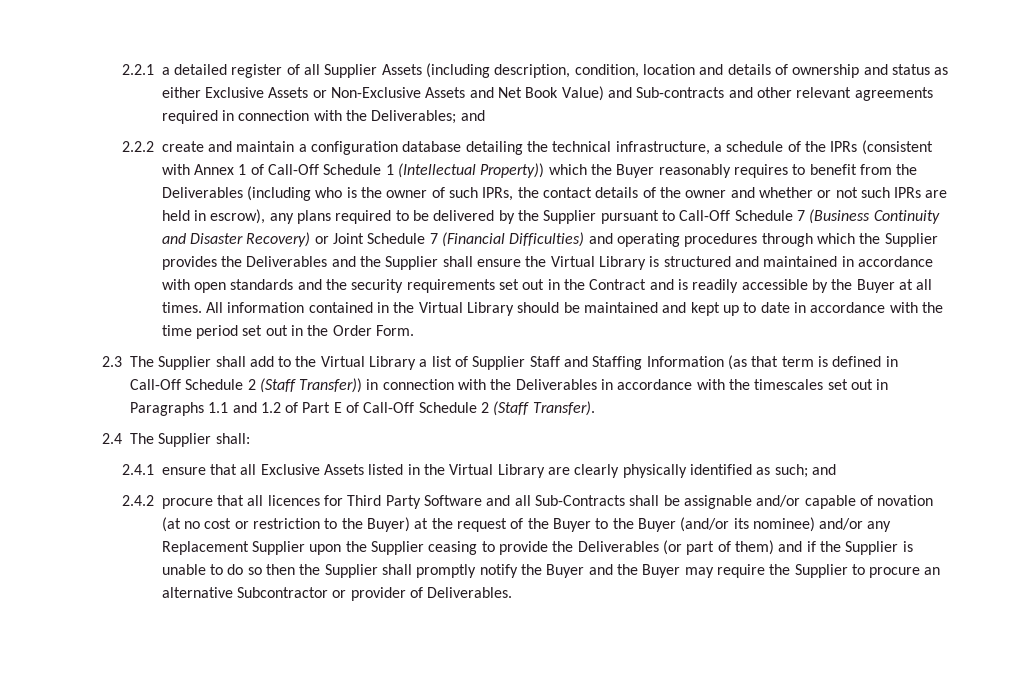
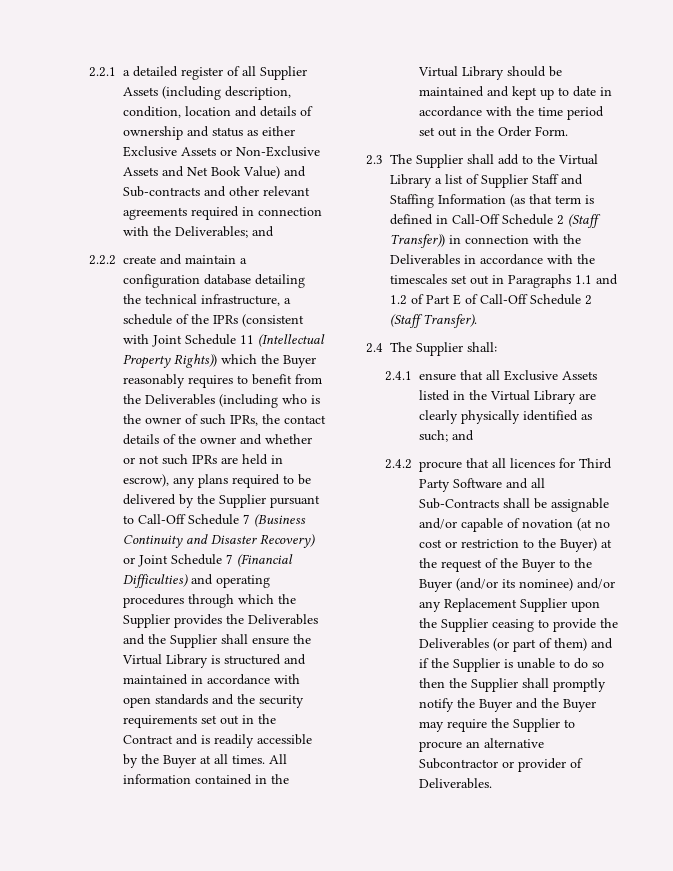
- 2.2.2 create and maintain a configuration database detailing the technical infrastructure, a schedule of the IPRs (consistent with Annex 1 of Call-Off Schedule 1 (Intellectual Property)) which the Buyer reasonably requires to benefit from the Deliverables (including who is the owner of such IPRs, the contact details of the owner and whether or not such IPRs are held in escrow), any plans required to be delivered by the Supplier pursuant to Call-Off Schedule 7 (Business Continuity and Disaster Recovery) or Joint Schedule 7 (Financial Difficulties) and operating procedures through which the Supplier provides the Deliverables and the Supplier shall ensure the Virtual Library is structured and maintained in accordance with open standards and the security requirements set out in the Contract and is readily accessible by the Buyer at all times.
+ 2.2.2 create and maintain a configuration database detailing the technical infrastructure, a schedule of the IPRs (consistent with Joint Schedule 11 (Intellectual Property Rights)) which the Buyer reasonably requires to benefit from the Deliverables (including who is the owner of such IPRs, the contact details of the owner and whether or not such IPRs are held in escrow), any plans required to be delivered by the Supplier pursuant to Call-Off Schedule 7 (Business Continuity and Disaster Recovery) or Joint Schedule 7 (Financial Difficulties) and operating procedures through which the Supplier provides the Deliverables and the Supplier shall ensure the Virtual Library is structured and maintained in accordance with open standards and the security requirements set out in the Contract and is readily accessible by the Buyer at all times.

